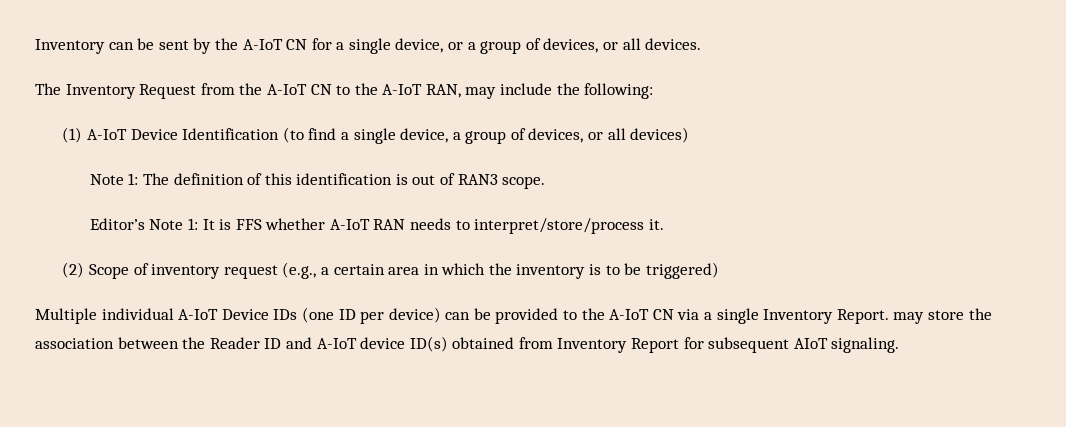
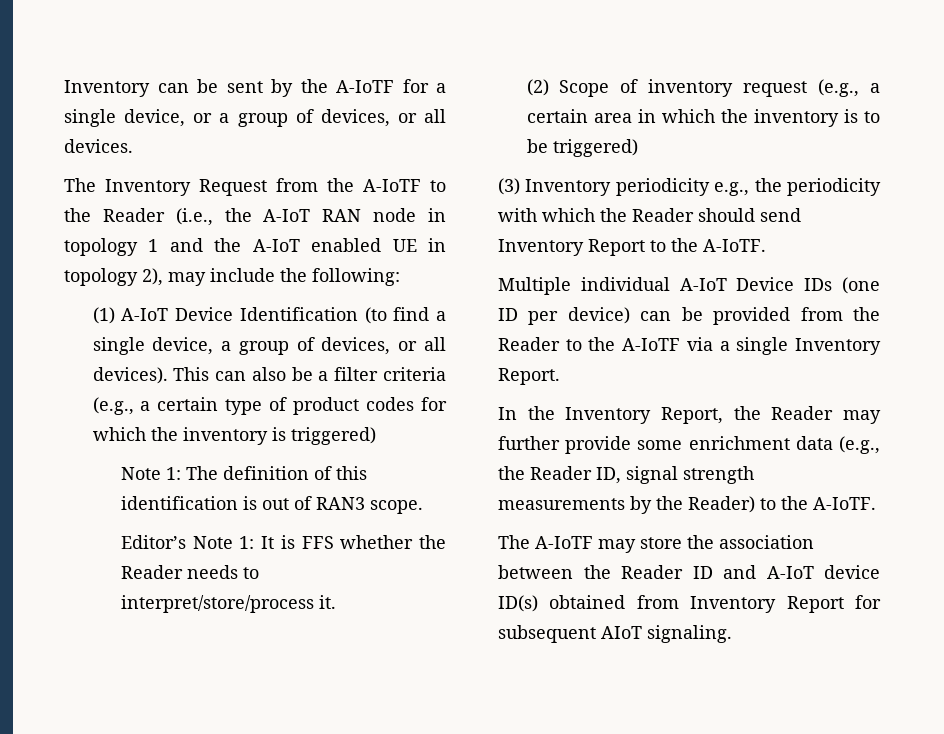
- Inventory can be sent by the A-IoT CN for a single device, or a group of devices, or all devices.
+ Inventory can be sent by the A-IoTF for a single device, or a group of devices, or all devices.
- The Inventory Request from the A-IoT CN to the A-IoT RAN, may include the following:
+ The Inventory Request from the A-IoTF to the Reader (i.e., the A-IoT RAN node in topology 1 and the A-IoT enabled UE in topology 2), may include the following:
- (1) A-IoT Device Identification (to find a single device, a group of devices, or all devices)
+ (1) A-IoT Device Identification (to find a single device, a group of devices, or all devices). This can also be a filter criteria (e.g., a certain type of product codes for which the inventory is triggered)
- Editor’s Note 1: It is FFS whether A-IoT RAN needs to interpret/store/process it.
+ Editor’s Note 1: It is FFS whether the Reader needs to interpret/store/process it.
+ (3) Inventory periodicity e.g., the periodicity with which the Reader should send Inventory Report to the A-IoTF.
- Multiple individual A-IoT Device IDs (one ID per device) can be provided to the A-IoT CN via a single Inventory Report. may store the association between the Reader ID and A-IoT device ID(s) obtained from Inventory Report for subsequent AIoT signaling.
+ Multiple individual A-IoT Device IDs (one ID per device) can be provided from the Reader to the A-IoTF via a single Inventory Report.
+ In the Inventory Report, the Reader may further provide some enrichment data (e.g., the Reader ID, signal strength measurements by the Reader) to the A-IoTF.
+ The A-IoTF may store the association between the Reader ID and A-IoT device ID(s) obtained from Inventory Report for subsequent AIoT signaling.

